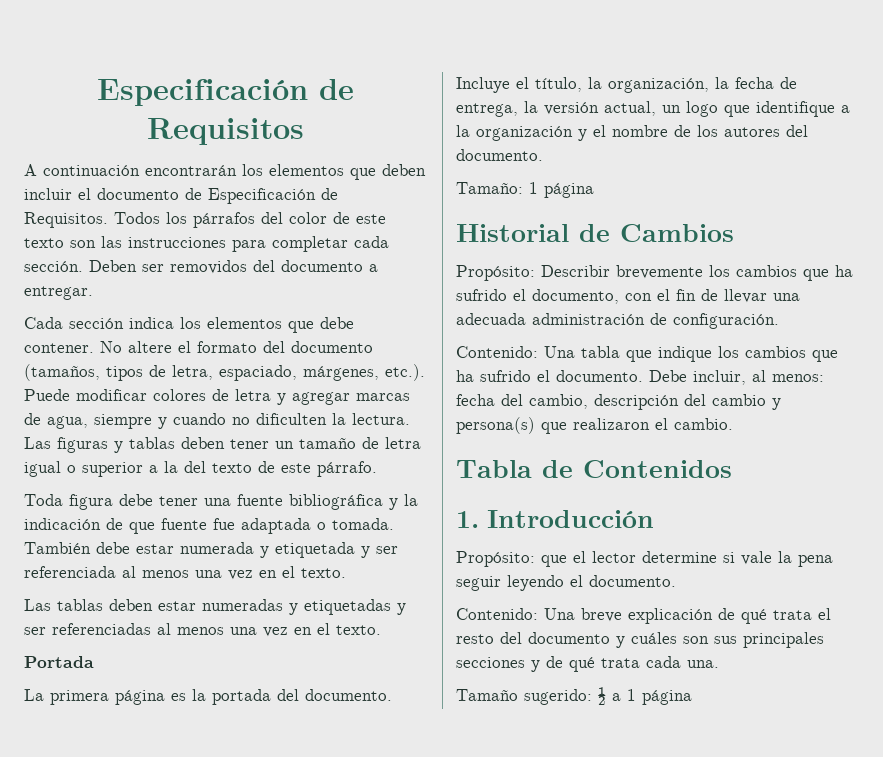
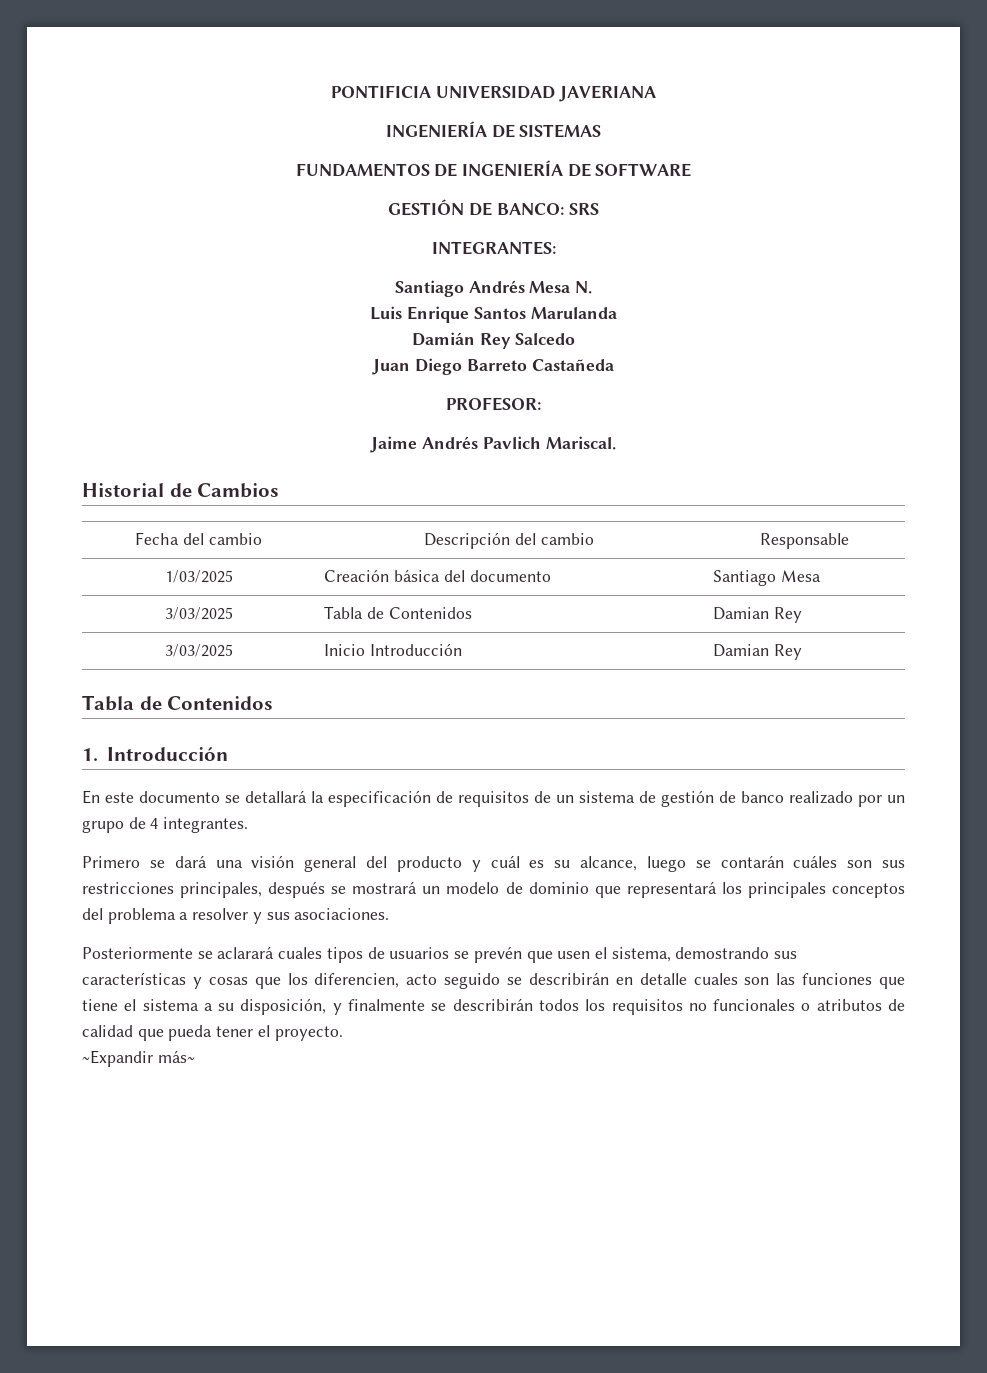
- Especificación de Requisitos
- A continuación encontrarán los elementos que deben incluir el documento de Especificación de Requisitos. Todos los párrafos del color de este texto son las instrucciones para completar cada sección. Deben ser removidos del documento a entregar.
- Cada sección indica los elementos que debe contener. No altere el formato del documento (tamaños, tipos de letra, espaciado, márgenes, etc.). Puede modificar colores de letra y agregar marcas de agua, siempre y cuando no dificulten la lectura. Las figuras y tablas deben tener un tamaño de letra igual o superior a la del texto de este párrafo.
- Toda figura debe tener una fuente bibliográfica y la indicación de que fuente fue adaptada o tomada. También debe estar numerada y etiquetada y ser referenciada al menos una vez en el texto.
- Las tablas deben estar numeradas y etiquetadas y ser referenciadas al menos una vez en el texto.
- Portada
- La primera página es la portada del documento. Incluye el título, la organización, la fecha de entrega, la versión actual, un logo que identifique a la organización y el nombre de los autores del documento.
- Tamaño: 1 página
+ PONTIFICIA UNIVERSIDAD JAVERIANA
+ INGENIERÍA DE SISTEMAS
+ FUNDAMENTOS DE INGENIERÍA DE SOFTWARE
+ GESTIÓN DE BANCO: SRS
+ INTEGRANTES:
+ Santiago Andrés Mesa N.
+ Luis Enrique Santos Marulanda
+ Damián Rey Salcedo
+ Juan Diego Barreto Castañeda
+ PROFESOR:
+ Jaime Andrés Pavlich Mariscal.
  Historial de Cambios
- Propósito: Describir brevemente los cambios que ha sufrido el documento, con el fin de llevar una adecuada administración de configuración.
- Contenido: Una tabla que indique los cambios que ha sufrido el documento. Debe incluir, al menos: fecha del cambio, descripción del cambio y persona(s) que realizaron el cambio.
+ Fecha del cambio | Descripción del cambio | Responsable
+ 1/03/2025 | Creación básica del documento | Santiago Mesa
+ 3/03/2025 | Tabla de Contenidos | Damian Rey
+ 3/03/2025 | Inicio Introducción | Damian Rey
- Propósito: que el lector determine si vale la pena seguir leyendo el documento.
- Contenido: Una breve explicación de qué trata el resto del documento y cuáles son sus principales secciones y de qué trata cada una.
- Tamaño sugerido: ½ a 1 página
+ En este documento se detallará la especificación de requisitos de un sistema de gestión de banco realizado por un grupo de 4 integrantes.
+ Primero se dará una visión general del producto y cuál es su alcance, luego se contarán cuáles son sus restricciones principales, después se mostrará un modelo de dominio que representará los principales conceptos del problema a resolver y sus asociaciones.
+ Posteriormente se aclarará cuales tipos de usuarios se prevén que usen el sistema, demostrando sus características y cosas que los diferencien, acto seguido se describirán en detalle cuales son las funciones que tiene el sistema a su disposición, y finalmente se describirán todos los requisitos no funcionales o atributos de calidad que pueda tener el proyecto.
+ ~Expandir más~

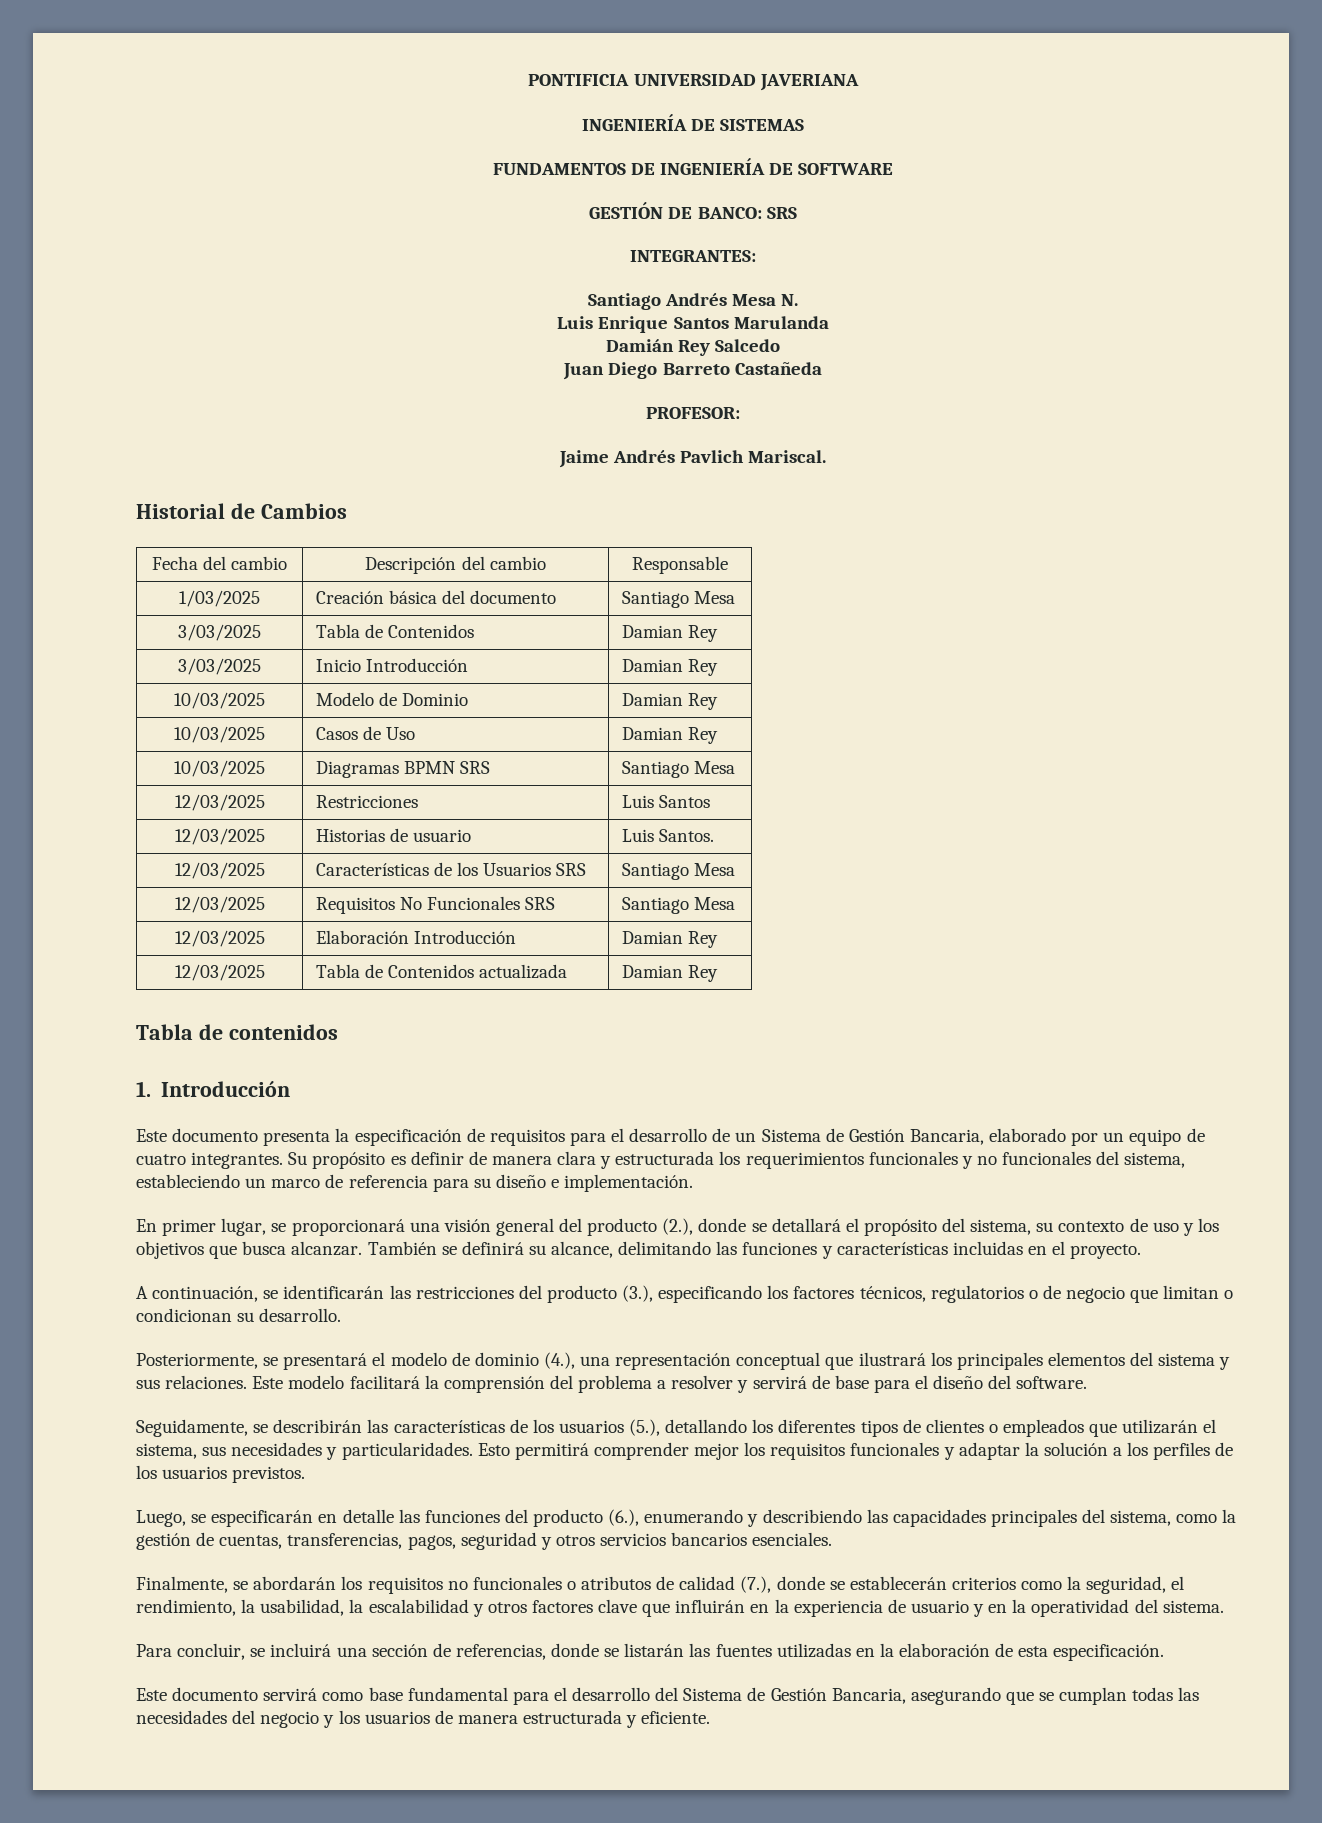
  3/03/2025 | Inicio Introducción | Damian Rey
- Tabla de Contenidos
+ 10/03/2025 | Modelo de Dominio | Damian Rey
+ 10/03/2025 | Casos de Uso | Damian Rey
+ 10/03/2025 | Diagramas BPMN SRS | Santiago Mesa
+ 12/03/2025 | Restricciones | Luis Santos
+ 12/03/2025 | Historias de usuario | Luis Santos.
+ 12/03/2025 | Características de los Usuarios SRS | Santiago Mesa
+ 12/03/2025 | Requisitos No Funcionales SRS | Santiago Mesa
+ 12/03/2025 | Elaboración Introducción | Damian Rey
+ 12/03/2025 | Tabla de Contenidos actualizada | Damian Rey
+ Tabla de contenidos
- En este documento se detallará la especificación de requisitos de un sistema de gestión de banco realizado por un grupo de 4 integrantes.
- Primero se dará una visión general del producto y cuál es su alcance, luego se contarán cuáles son sus restricciones principales, después se mostrará un modelo de dominio que representará los principales conceptos del problema a resolver y sus asociaciones.
- Posteriormente se aclarará cuales tipos de usuarios se prevén que usen el sistema, demostrando sus características y cosas que los diferencien, acto seguido se describirán en detalle cuales son las funciones que tiene el sistema a su disposición, y finalmente se describirán todos los requisitos no funcionales o atributos de calidad que pueda tener el proyecto.
- ~Expandir más~
+ Este documento presenta la especificación de requisitos para el desarrollo de un Sistema de Gestión Bancaria, elaborado por un equipo de cuatro integrantes. Su propósito es definir de manera clara y estructurada los requerimientos funcionales y no funcionales del sistema, estableciendo un marco de referencia para su diseño e implementación.
+ En primer lugar, se proporcionará una visión general del producto (2.), donde se detallará el propósito del sistema, su contexto de uso y los objetivos que busca alcanzar. También se definirá su alcance, delimitando las funciones y características incluidas en el proyecto.
+ A continuación, se identificarán las restricciones del producto (3.), especificando los factores técnicos, regulatorios o de negocio que limitan o condicionan su desarrollo.
+ Posteriormente, se presentará el modelo de dominio (4.), una representación conceptual que ilustrará los principales elementos del sistema y sus relaciones. Este modelo facilitará la comprensión del problema a resolver y servirá de base para el diseño del software.
+ Seguidamente, se describirán las características de los usuarios (5.), detallando los diferentes tipos de clientes o empleados que utilizarán el sistema, sus necesidades y particularidades. Esto permitirá comprender mejor los requisitos funcionales y adaptar la solución a los perfiles de los usuarios previstos.
+ Luego, se especificarán en detalle las funciones del producto (6.), enumerando y describiendo las capacidades principales del sistema, como la gestión de cuentas, transferencias, pagos, seguridad y otros servicios bancarios esenciales.
+ Finalmente, se abordarán los requisitos no funcionales o atributos de calidad (7.), donde se establecerán criterios como la seguridad, el rendimiento, la usabilidad, la escalabilidad y otros factores clave que influirán en la experiencia de usuario y en la operatividad del sistema.
+ Para concluir, se incluirá una sección de referencias, donde se listarán las fuentes utilizadas en la elaboración de esta especificación.
+ Este documento servirá como base fundamental para el desarrollo del Sistema de Gestión Bancaria, asegurando que se cumplan todas las necesidades del negocio y los usuarios de manera estructurada y eficiente.

